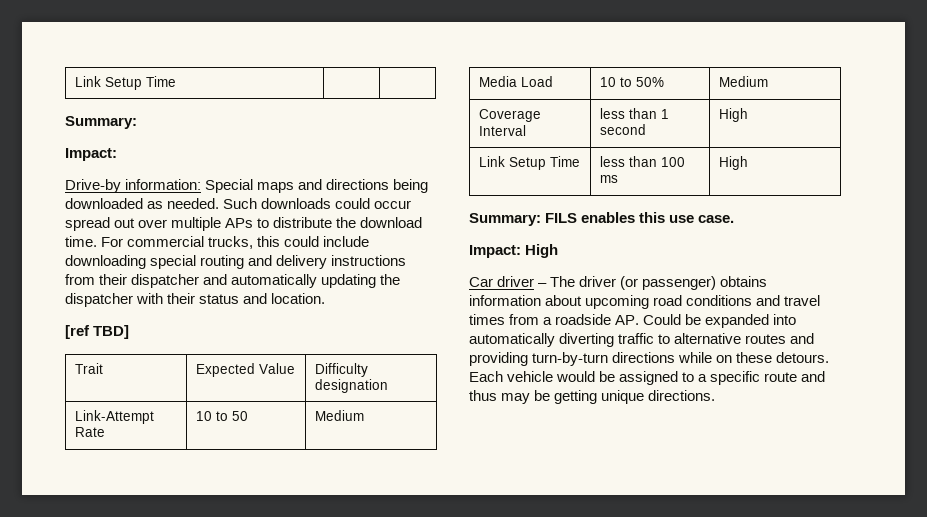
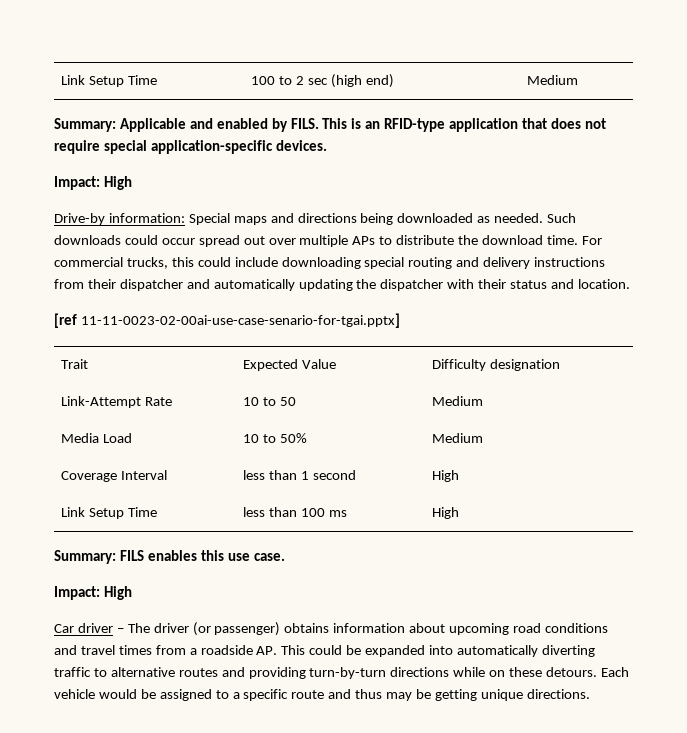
- Link Setup Time | |
- Summary:
- Impact:
+ Link Setup Time | 100 to 2 sec (high end) | Medium
+ Summary: Applicable and enabled by FILS. This is an RFID-type application that does not require special application-specific devices.
+ Impact: High
- [ref TBD]
+ [ref 11-11-0023-02-00ai-use-case-senario-for-tgai.pptx]
- Car driver – The driver (or passenger) obtains information about upcoming road conditions and travel times from a roadside AP. Could be expanded into automatically diverting traffic to alternative routes and providing turn-by-turn directions while on these detours.
+ Car driver – The driver (or passenger) obtains information about upcoming road conditions and travel times from a roadside AP. This could be expanded into automatically diverting traffic to alternative routes and providing turn-by-turn directions while on these detours.

